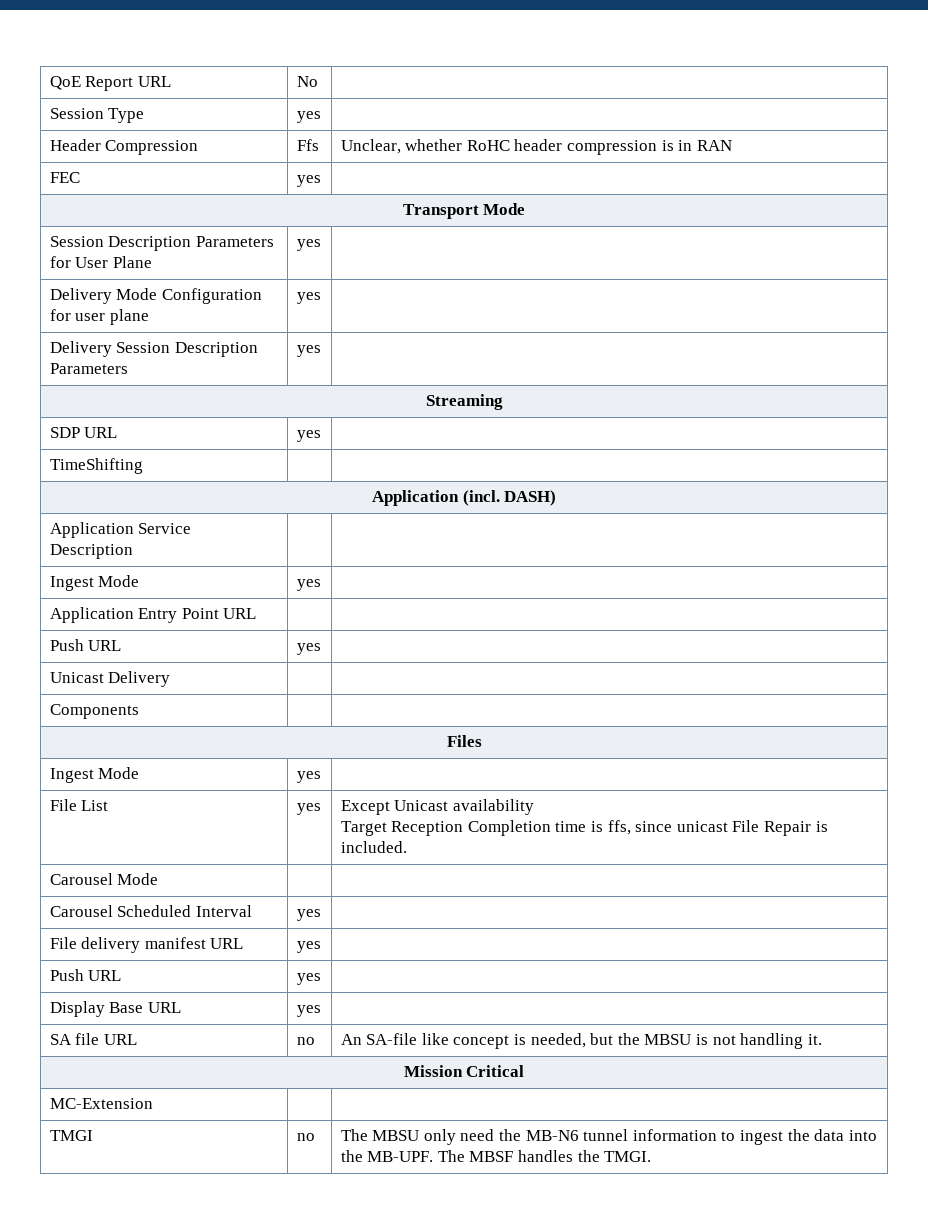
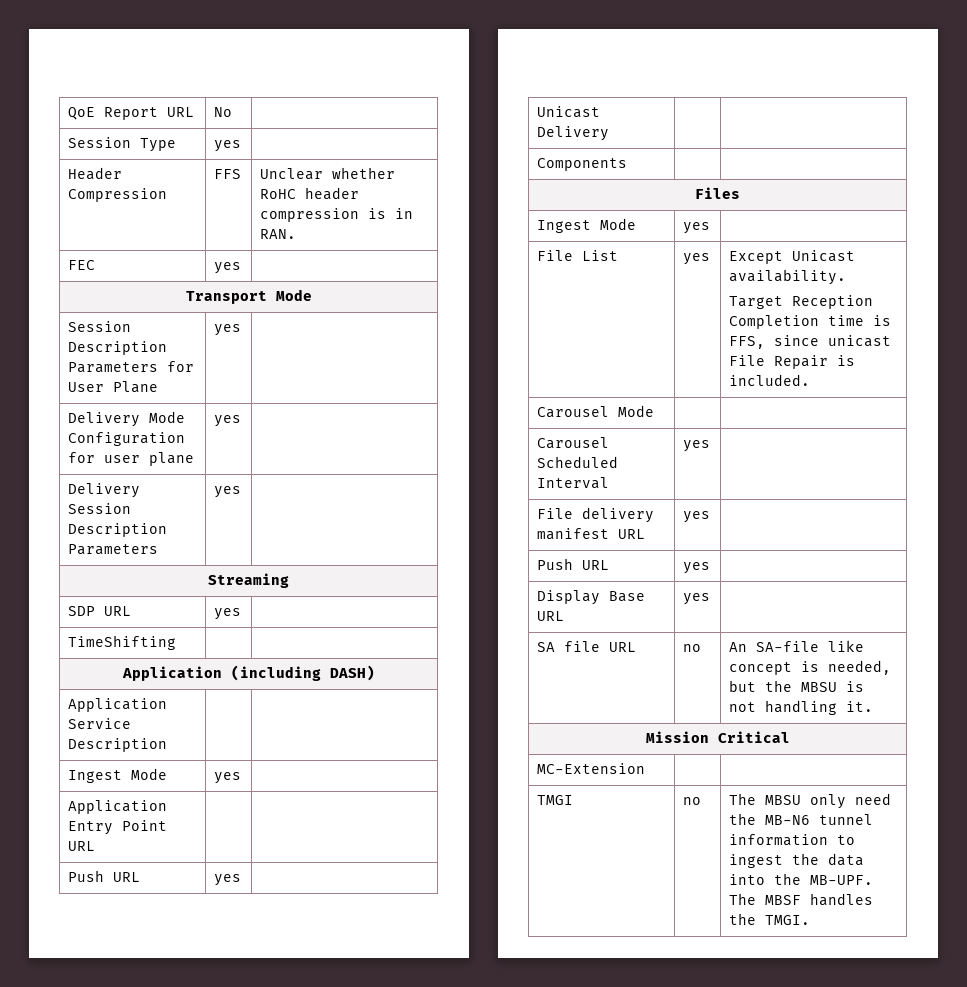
- Header Compression | Ffs | Unclear, whether RoHC header compression is in RAN
+ Header Compression | FFS | Unclear whether RoHC header compression is in RAN.
- Application (incl. DASH)
+ Application (including DASH)
- File List | yes | Except Unicast availability
- Target Reception Completion time is ffs, since unicast File Repair is included.
+ File List | yes | Except Unicast availability.
+ Target Reception Completion time is FFS, since unicast File Repair is included.

